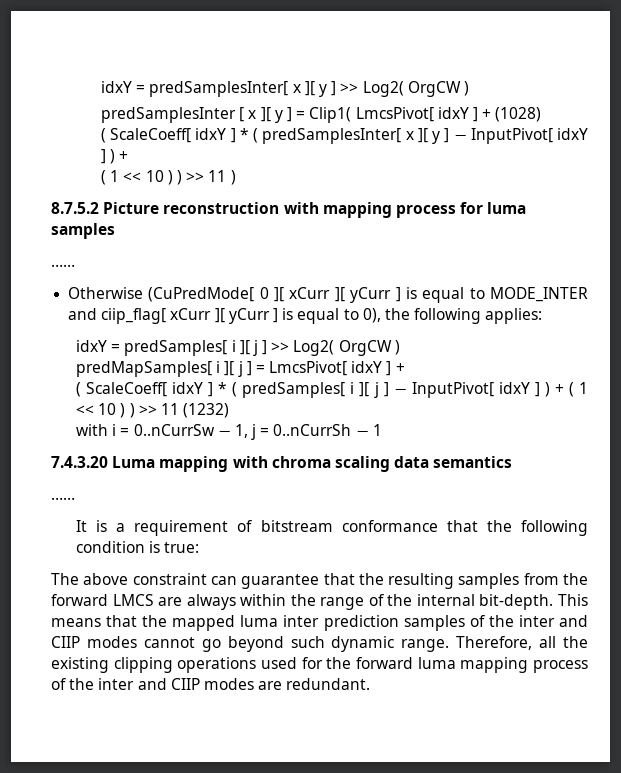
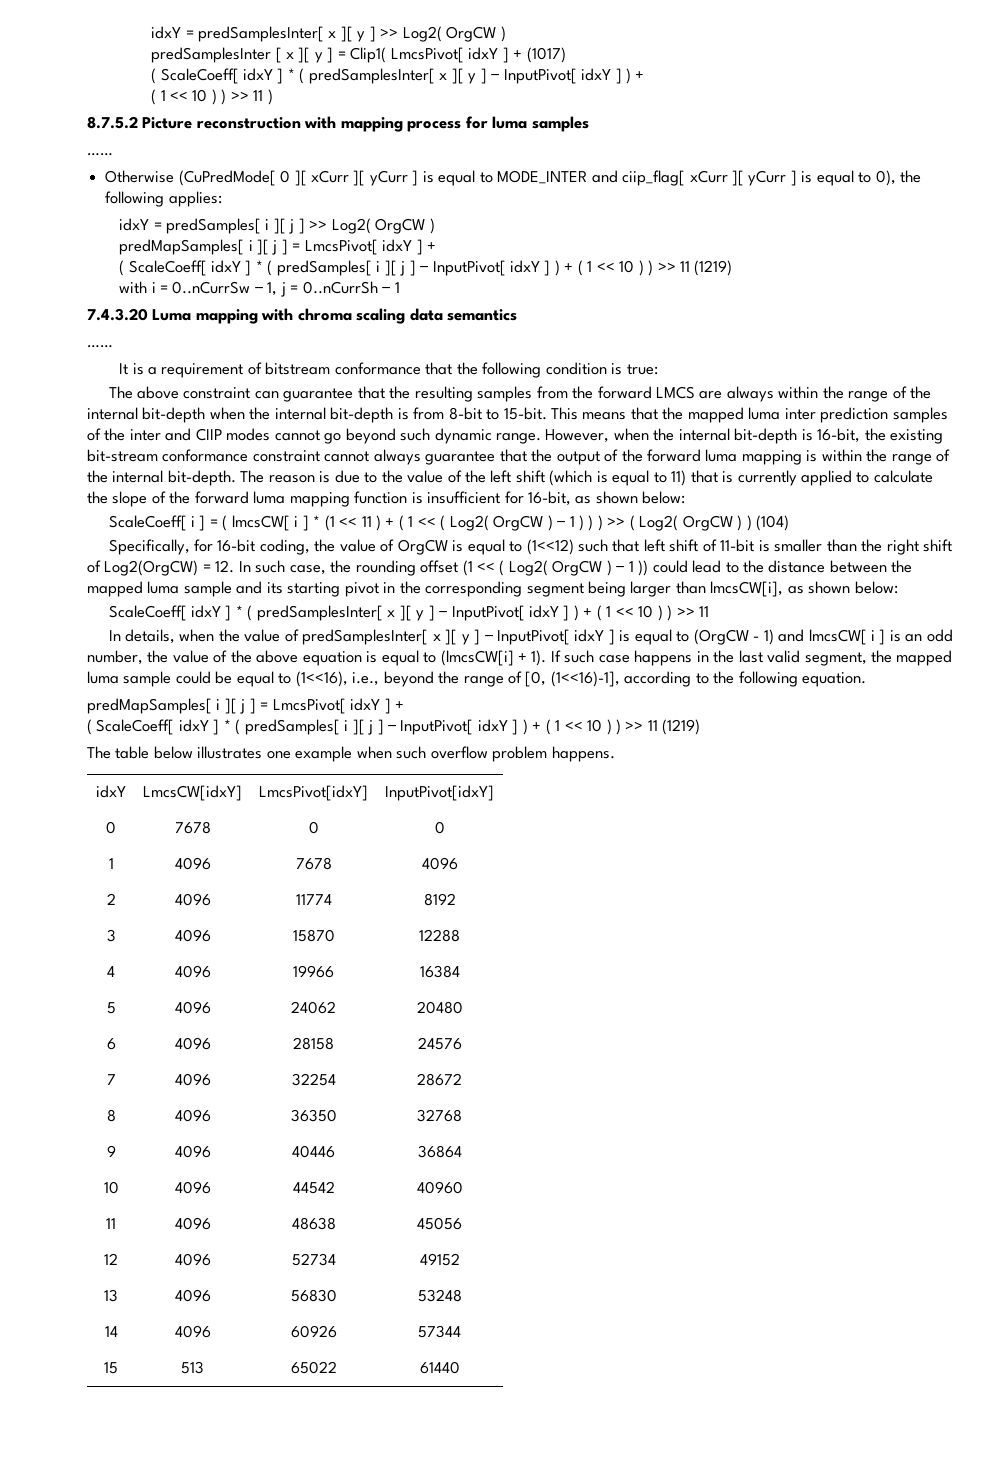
- predSamplesInter [ x ][ y ] = Clip1( LmcsPivot[ idxY ] + (1028)
+ predSamplesInter [ x ][ y ] = Clip1( LmcsPivot[ idxY ] + (1017)
  idxY = predSamples[ i ][ j ] >> Log2( OrgCW )
  predMapSamples[ i ][ j ] = LmcsPivot[ idxY ] +
- ( ScaleCoeff[ idxY ] * ( predSamples[ i ][ j ] − InputPivot[ idxY ] ) + ( 1 << 10 ) ) >> 11 (1232)
+ ( ScaleCoeff[ idxY ] * ( predSamples[ i ][ j ] − InputPivot[ idxY ] ) + ( 1 << 10 ) ) >> 11 (1219)
- The above constraint can guarantee that the resulting samples from the forward LMCS are always within the range of the internal bit-depth.
+ The above constraint can guarantee that the resulting samples from the forward LMCS are always within the range of the internal bit-depth when the internal bit-depth is from 8-bit to 15-bit.
- Therefore, all the existing clipping operations used for the forward luma mapping process of the inter and CIIP modes are redundant.
+ However, when the internal bit-depth is 16-bit, the existing bit-stream conformance constraint cannot always guarantee that the output of the forward luma mapping is within the range of the internal bit-depth. The reason is due to the value of the left shift (which is equal to 11) that is currently applied to calculate the slope of the forward luma mapping function is insufficient for 16-bit, as shown below:
+ ScaleCoeff[ i ] = ( lmcsCW[ i ] * (1 << 11 ) + ( 1 << ( Log2( OrgCW ) − 1 ) ) ) >> ( Log2( OrgCW ) ) (104)
+ Specifically, for 16-bit coding, the value of OrgCW is equal to (1<<12) such that left shift of 11-bit is smaller than the right shift of Log2(OrgCW) = 12. In such case, the rounding offset (1 << ( Log2( OrgCW ) − 1 )) could lead to the distance between the mapped luma sample and its starting pivot in the corresponding segment being larger than lmcsCW[i], as shown below:
+ ScaleCoeff[ idxY ] * ( predSamplesInter[ x ][ y ] − InputPivot[ idxY ] ) + ( 1 << 10 ) ) >> 11
+ In details, when the value of predSamplesInter[ x ][ y ] − InputPivot[ idxY ] is equal to (OrgCW - 1) and lmcsCW[ i ] is an odd number, the value of the above equation is equal to (lmcsCW[i] + 1). If such case happens in the last valid segment, the mapped luma sample could be equal to (1<<16), i.e., beyond the range of [0, (1<<16)-1], according to the following equation.
+ predMapSamples[ i ][ j ] = LmcsPivot[ idxY ] +
+ ( ScaleCoeff[ idxY ] * ( predSamples[ i ][ j ] − InputPivot[ idxY ] ) + ( 1 << 10 ) ) >> 11 (1219)
+ The table below illustrates one example when such overflow problem happens.
+ idxY | LmcsCW[idxY] | LmcsPivot[idxY] | InputPivot[idxY]
+ 0 | 7678 | 0 | 0
+ 1 | 4096 | 7678 | 4096
+ 2 | 4096 | 11774 | 8192
+ 3 | 4096 | 15870 | 12288
+ 4 | 4096 | 19966 | 16384
+ 5 | 4096 | 24062 | 20480
+ 6 | 4096 | 28158 | 24576
+ 7 | 4096 | 32254 | 28672
+ 8 | 4096 | 36350 | 32768
+ 9 | 4096 | 40446 | 36864
+ 10 | 4096 | 44542 | 40960
+ 11 | 4096 | 48638 | 45056
+ 12 | 4096 | 52734 | 49152
+ 13 | 4096 | 56830 | 53248
+ 14 | 4096 | 60926 | 57344
+ 15 | 513 | 65022 | 61440

